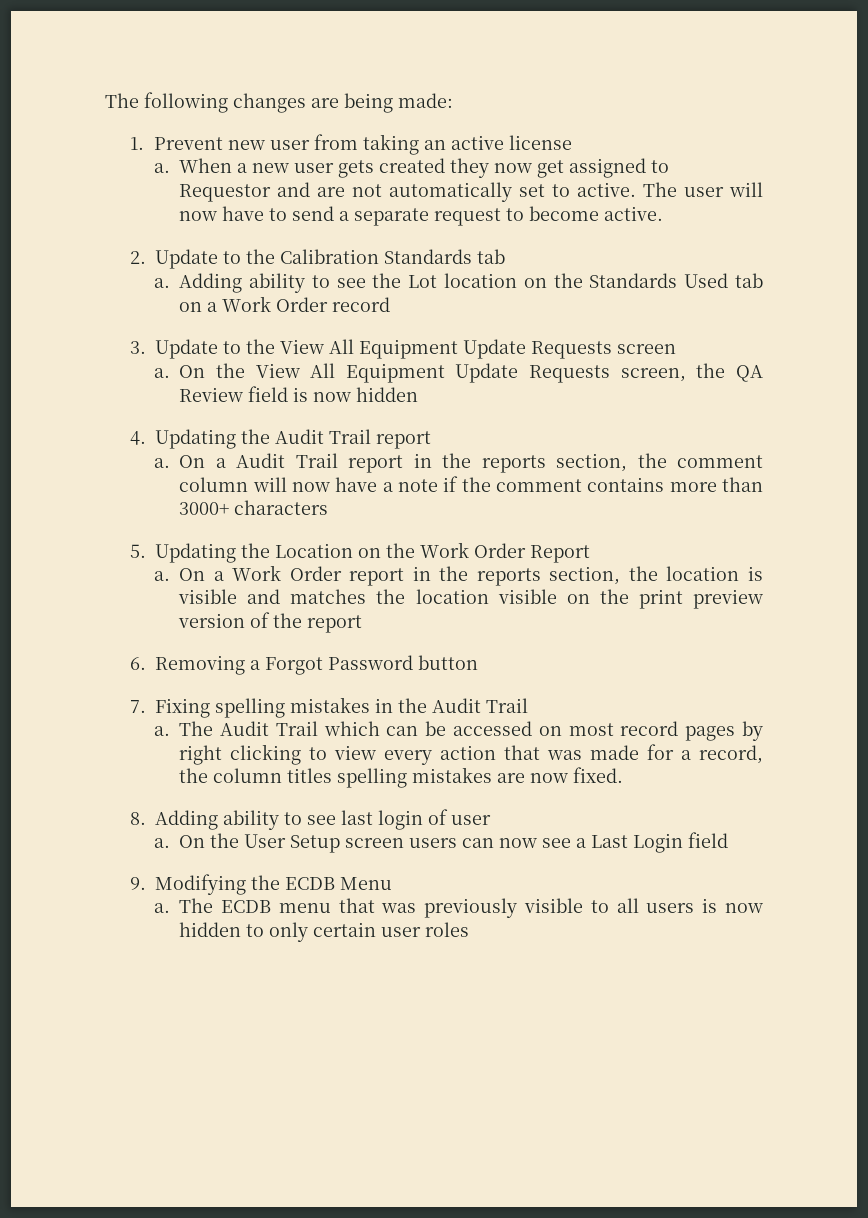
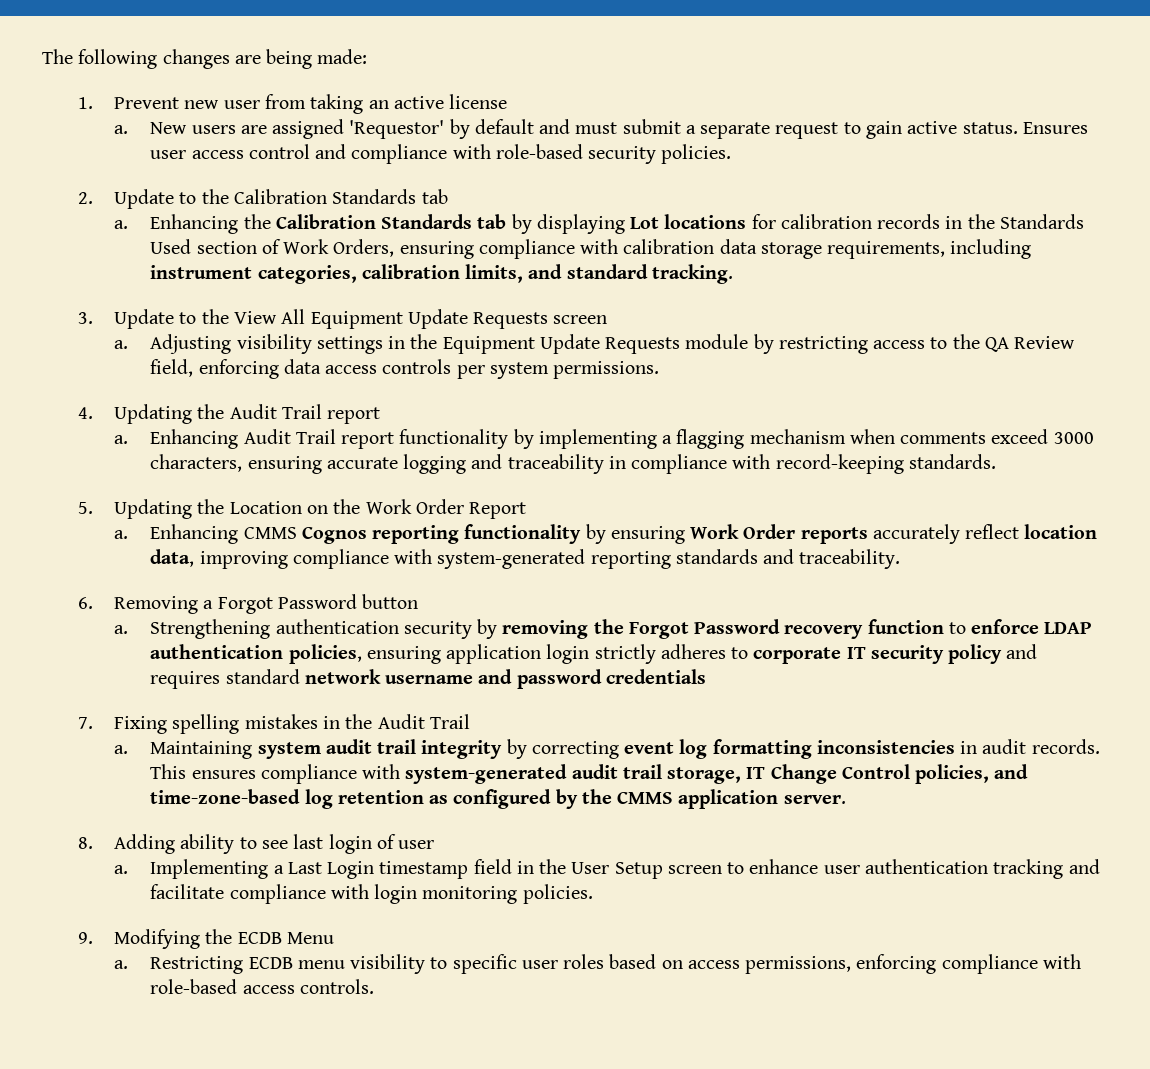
- When a new user gets created they now get assigned to Requestor and are not automatically set to active. The user will now have to send a separate request to become active.
+ New users are assigned 'Requestor' by default and must submit a separate request to gain active status. Ensures user access control and compliance with role-based security policies.
- Adding ability to see the Lot location on the Standards Used tab on a Work Order record
+ Enhancing the Calibration Standards tab by displaying Lot locations for calibration records in the Standards Used section of Work Orders, ensuring compliance with calibration data storage requirements, including instrument categories, calibration limits, and standard tracking.
- On the View All Equipment Update Requests screen, the QA Review field is now hidden
+ Adjusting visibility settings in the Equipment Update Requests module by restricting access to the QA Review field, enforcing data access controls per system permissions.
- On a Audit Trail report in the reports section, the comment column will now have a note if the comment contains more than 3000+ characters
+ Enhancing Audit Trail report functionality by implementing a flagging mechanism when comments exceed 3000 characters, ensuring accurate logging and traceability in compliance with record-keeping standards.
- On a Work Order report in the reports section, the location is visible and matches the location visible on the print preview version of the report
+ Enhancing CMMS Cognos reporting functionality by ensuring Work Order reports accurately reflect location data, improving compliance with system-generated reporting standards and traceability.
+ a. Strengthening authentication security by removing the Forgot Password recovery function to enforce LDAP authentication policies, ensuring application login strictly adheres to corporate IT security policy and requires standard network username and password credentials
- The Audit Trail which can be accessed on most record pages by right clicking to view every action that was made for a record, the column titles spelling mistakes are now fixed.
+ Maintaining system audit trail integrity by correcting event log formatting inconsistencies in audit records. This ensures compliance with system-generated audit trail storage, IT Change Control policies, and time-zone-based log retention as configured by the CMMS application server.
- On the User Setup screen users can now see a Last Login field
+ Implementing a Last Login timestamp field in the User Setup screen to enhance user authentication tracking and facilitate compliance with login monitoring policies.
- The ECDB menu that was previously visible to all users is now hidden to only certain user roles
+ Restricting ECDB menu visibility to specific user roles based on access permissions, enforcing compliance with role-based access controls.

